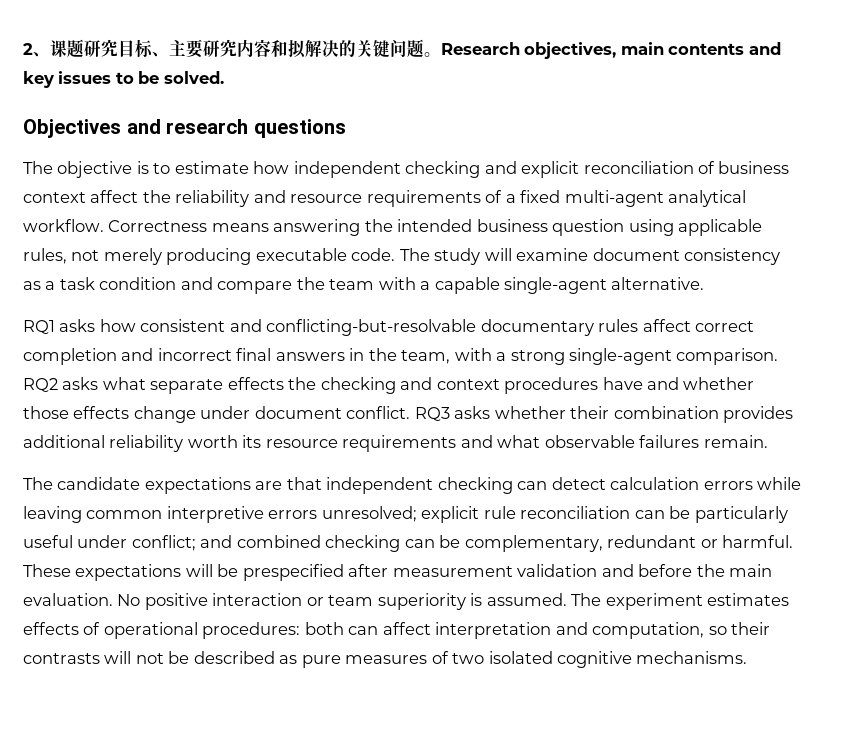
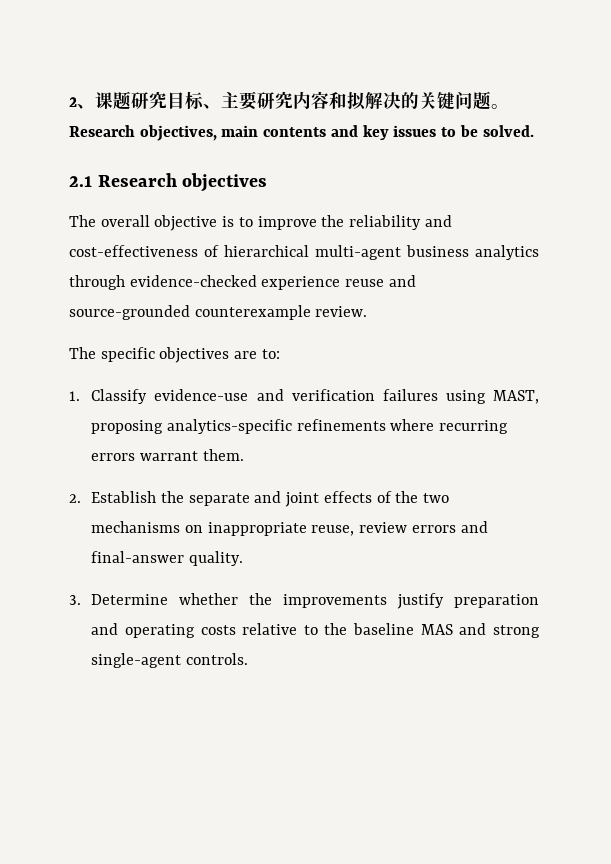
- Objectives and research questions
- The objective is to estimate how independent checking and explicit reconciliation of business context affect the reliability and resource requirements of a fixed multi-agent analytical workflow. Correctness means answering the intended business question using applicable rules, not merely producing executable code. The study will examine document consistency as a task condition and compare the team with a capable single-agent alternative.
- RQ1 asks how consistent and conflicting-but-resolvable documentary rules affect correct completion and incorrect final answers in the team, with a strong single-agent comparison. RQ2 asks what separate effects the checking and context procedures have and whether those effects change under document conflict. RQ3 asks whether their combination provides additional reliability worth its resource requirements and what observable failures remain.
- The candidate expectations are that independent checking can detect calculation errors while leaving common interpretive errors unresolved; explicit rule reconciliation can be particularly useful under conflict; and combined checking can be complementary, redundant or harmful. These expectations will be prespecified after measurement validation and before the main evaluation. No positive interaction or team superiority is assumed. The experiment estimates effects of operational procedures: both can affect interpretation and computation, so their contrasts will not be described as pure measures of two isolated cognitive mechanisms.
+ 2.1 Research objectives
+ The overall objective is to improve the reliability and cost-effectiveness of hierarchical multi-agent business analytics through evidence-checked experience reuse and source-grounded counterexample review.
+ The specific objectives are to:
+ 1. Classify evidence-use and verification failures using MAST, proposing analytics-specific refinements where recurring errors warrant them.
+ 2. Establish the separate and joint effects of the two mechanisms on inappropriate reuse, review errors and final-answer quality.
+ 3. Determine whether the improvements justify preparation and operating costs relative to the baseline MAS and strong single-agent controls.

